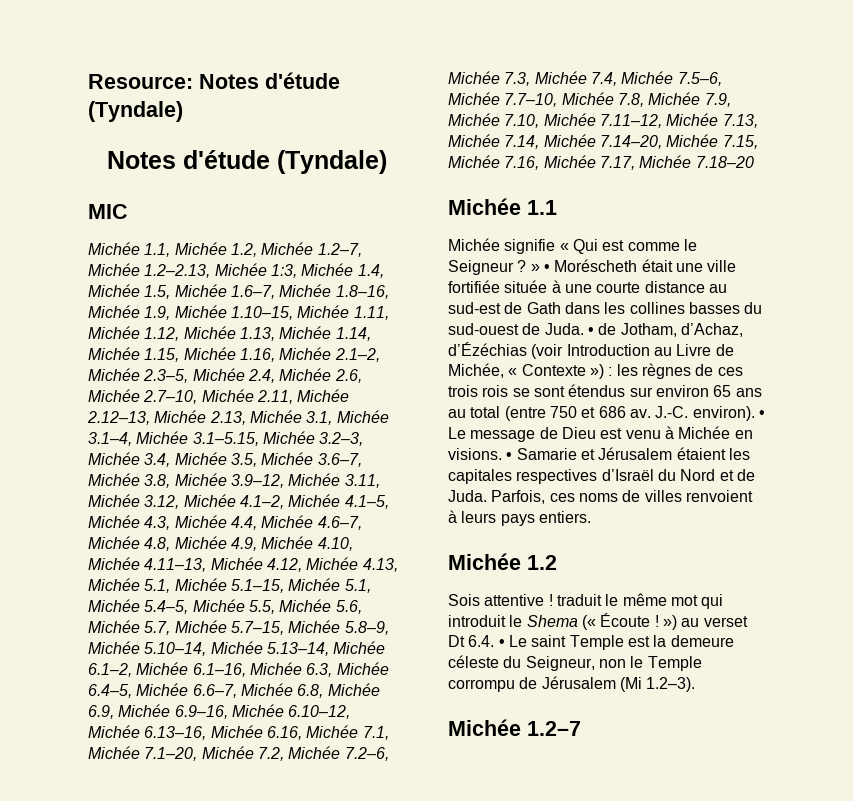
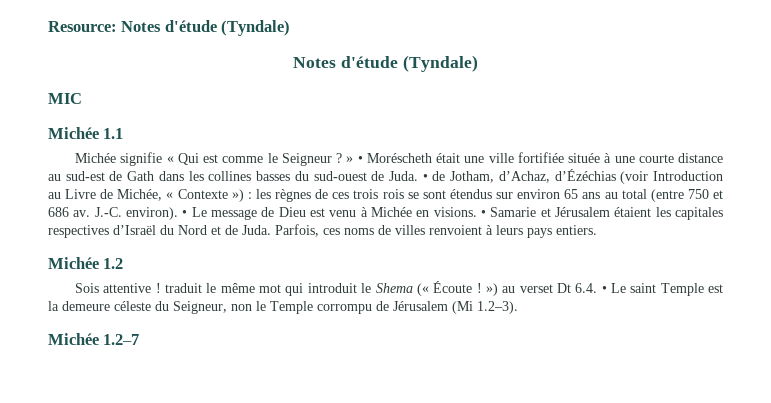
- Michée 1.1, Michée 1.2, Michée 1.2–7, Michée 1.2–2.13, Michée 1:3, Michée 1.4, Michée 1.5, Michée 1.6–7, Michée 1.8–16, Michée 1.9, Michée 1.10–15, Michée 1.11, Michée 1.12, Michée 1.13, Michée 1.14, Michée 1.15, Michée 1.16, Michée 2.1–2, Michée 2.3–5, Michée 2.4, Michée 2.6, Michée 2.7–10, Michée 2.11, Michée 2.12–13, Michée 2.13, Michée 3.1, Michée 3.1–4, Michée 3.1–5.15, Michée 3.2–3, Michée 3.4, Michée 3.5, Michée 3.6–7, Michée 3.8, Michée 3.9–12, Michée 3.11, Michée 3.12, Michée 4.1–2, Michée 4.1–5, Michée 4.3, Michée 4.4, Michée 4.6–7, Michée 4.8, Michée 4.9, Michée 4.10, Michée 4.11–13, Michée 4.12, Michée 4.13, Michée 5.1, Michée 5.1–15, Michée 5.1, Michée 5.4–5, Michée 5.5, Michée 5.6, Michée 5.7, Michée 5.7–15, Michée 5.8–9, Michée 5.10–14, Michée 5.13–14, Michée 6.1–2, Michée 6.1–16, Michée 6.3, Michée 6.4–5, Michée 6.6–7, Michée 6.8, Michée 6.9, Michée 6.9–16, Michée 6.10–12, Michée 6.13–16, Michée 6.16, Michée 7.1, Michée 7.1–20, Michée 7.2, Michée 7.2–6, Michée 7.3, Michée 7.4, Michée 7.5–6, Michée 7.7–10, Michée 7.8, Michée 7.9, Michée 7.10, Michée 7.11–12, Michée 7.13, Michée 7.14, Michée 7.14–20, Michée 7.15, Michée 7.16, Michée 7.17, Michée 7.18–20

